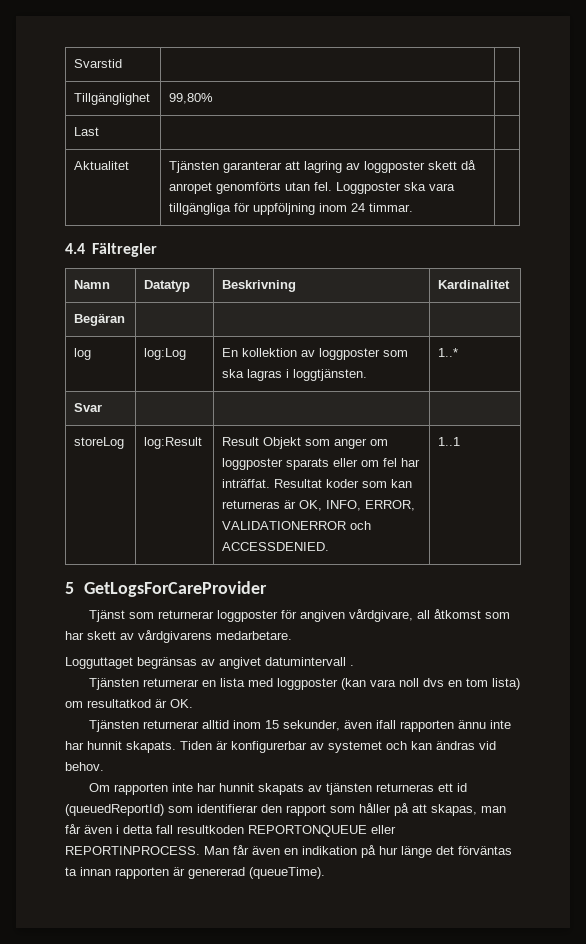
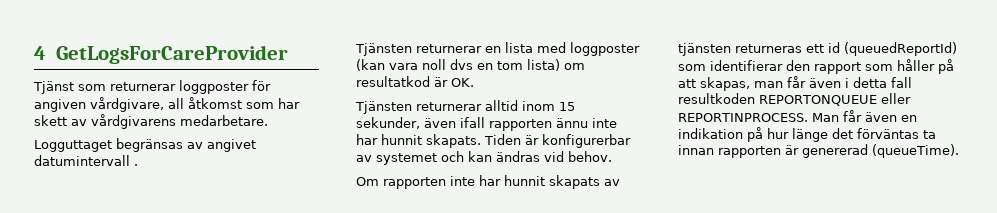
- Svarstid | |
- Tillgänglighet | 99,80% |
- Last | |
- Aktualitet | Tjänsten garanterar att lagring av loggposter skett då anropet genomförts utan fel. Loggposter ska vara tillgängliga för uppföljning inom 24 timmar. |
- 4.4 Fältregler
- Namn | Datatyp | Beskrivning | Kardinalitet
- Begäran | | |
- log | log:Log | En kollektion av loggposter som ska lagras i loggtjänsten. | 1..*
- Svar | | |
- storeLog | log:Result | Result Objekt som anger om loggposter sparats eller om fel har inträffat. Resultat koder som kan returneras är OK, INFO, ERROR, VALIDATIONERROR och ACCESSDENIED. | 1..1
- 5 GetLogsForCareProvider
+ 4 GetLogsForCareProvider

